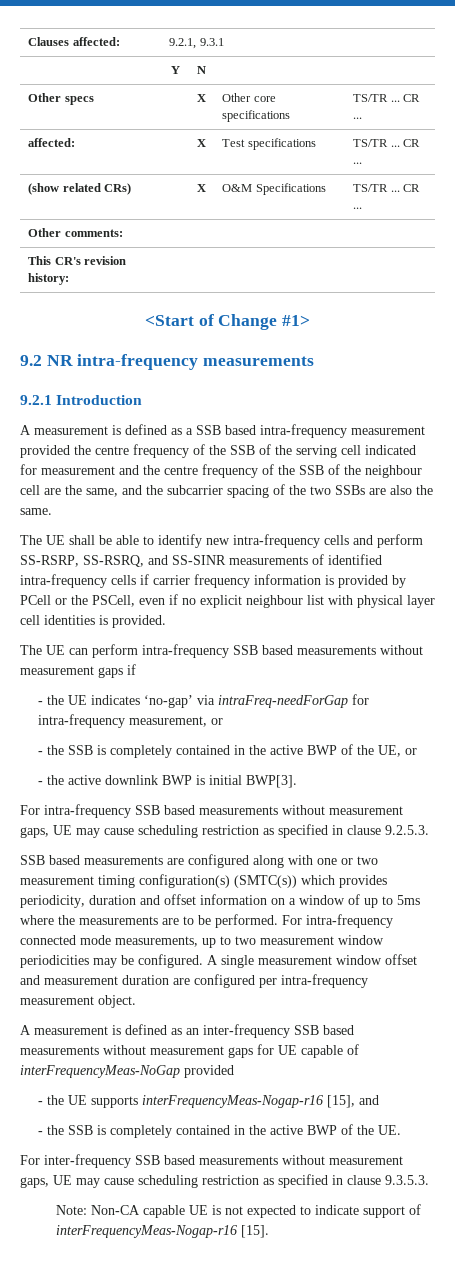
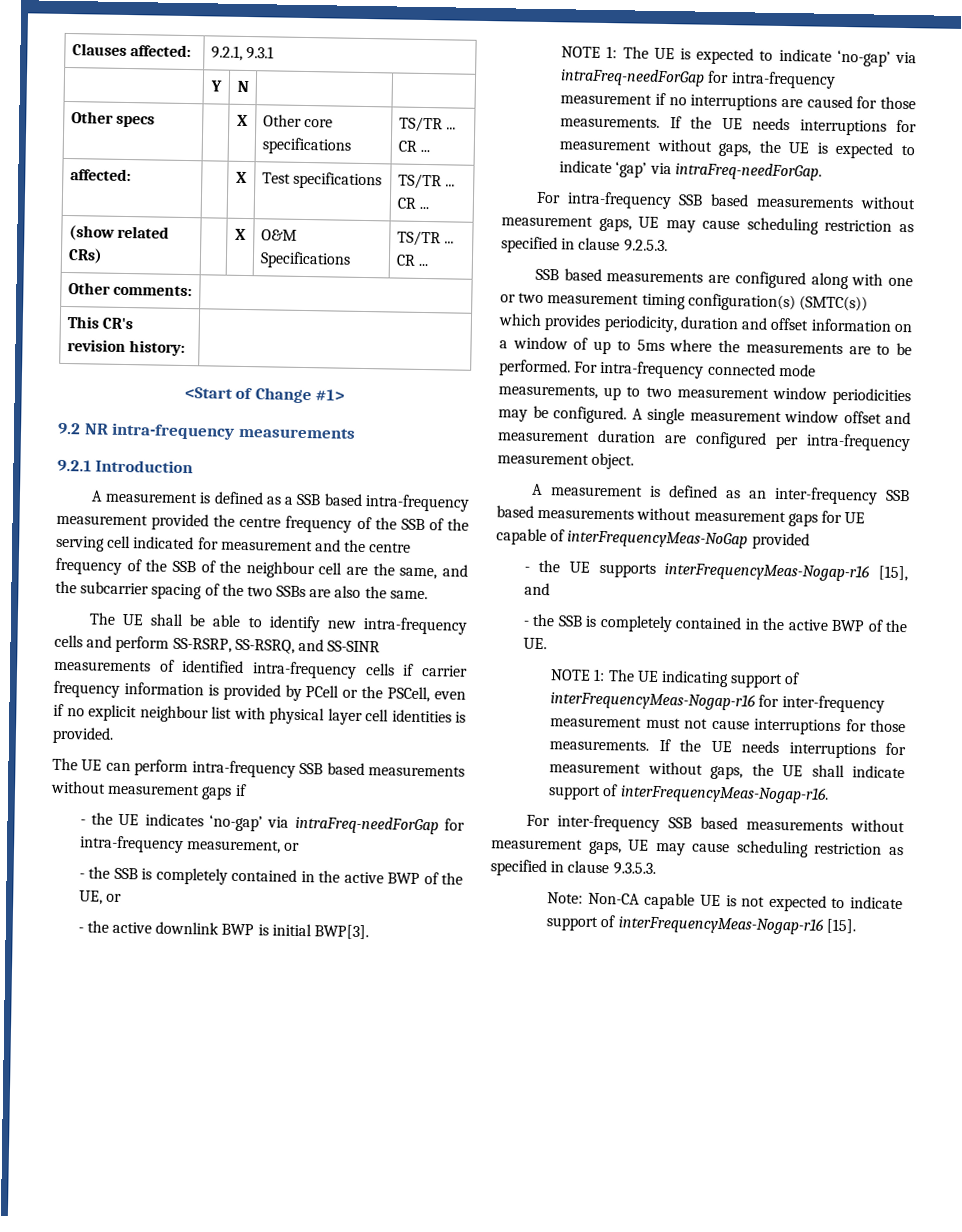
+ NOTE 1: The UE is expected to indicate ‘no-gap’ via intraFreq-needForGap for intra-frequency measurement if no interruptions are caused for those measurements. If the UE needs interruptions for measurement without gaps, the UE is expected to indicate ‘gap’ via intraFreq-needForGap.
+ NOTE 1: The UE indicating support of interFrequencyMeas-Nogap-r16 for inter-frequency measurement must not cause interruptions for those measurements. If the UE needs interruptions for measurement without gaps, the UE shall indicate support of interFrequencyMeas-Nogap-r16.

